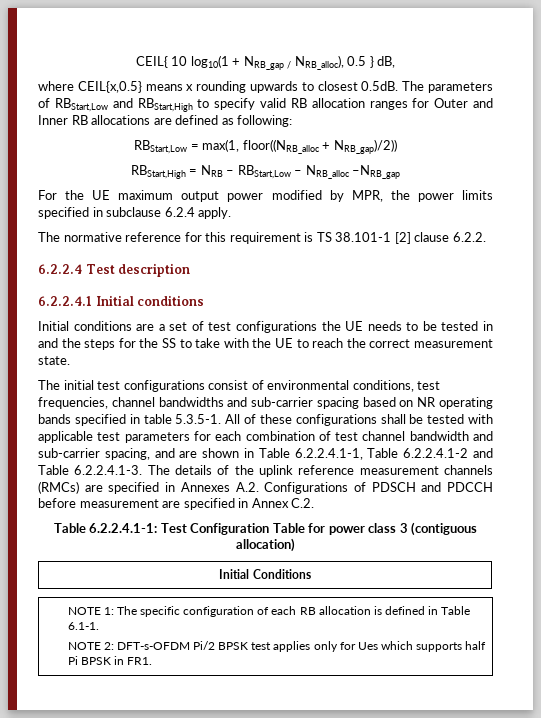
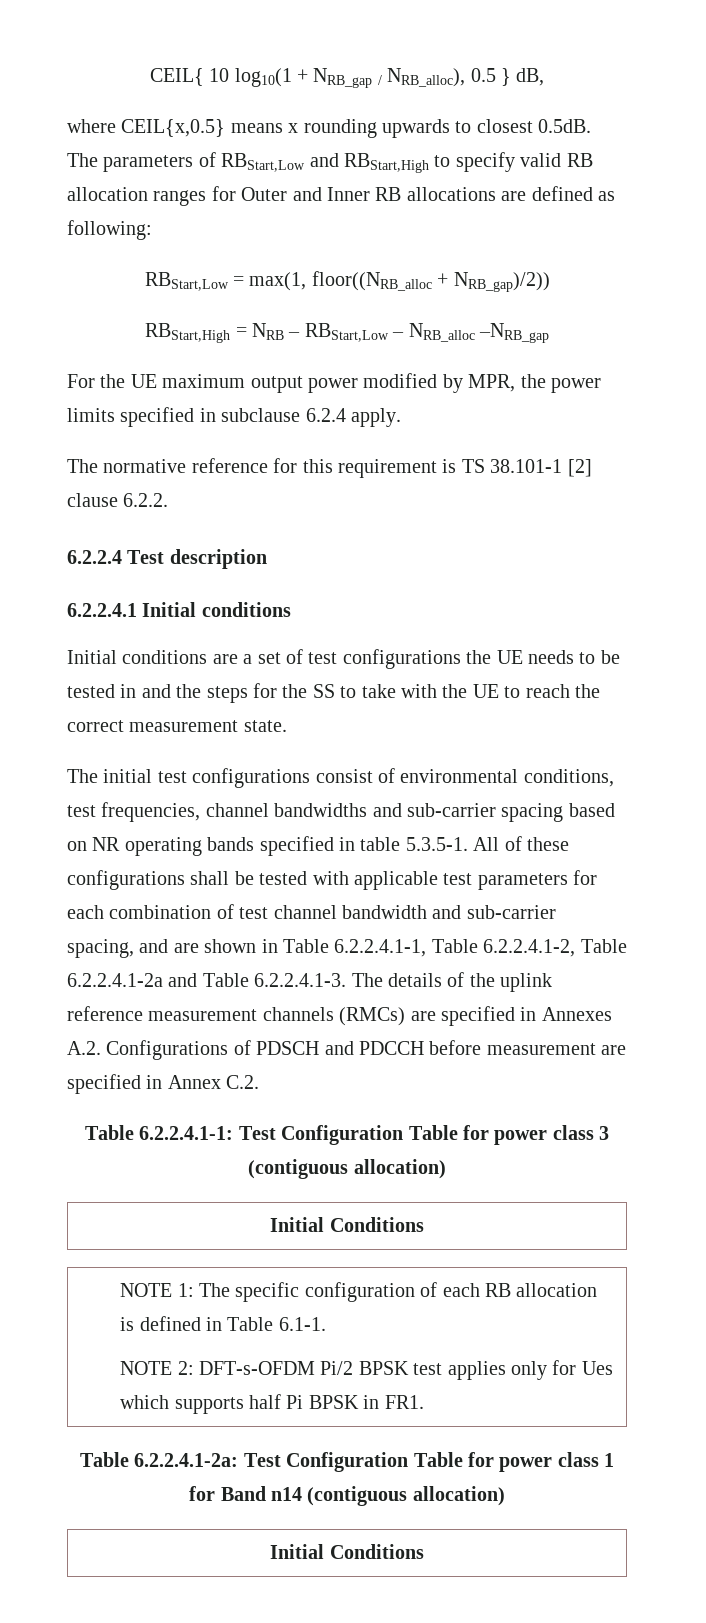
- The initial test configurations consist of environmental conditions, test frequencies, channel bandwidths and sub-carrier spacing based on NR operating bands specified in table 5.3.5-1. All of these configurations shall be tested with applicable test parameters for each combination of test channel bandwidth and sub-carrier spacing, and are shown in Table 6.2.2.4.1-1, Table 6.2.2.4.1-2 and Table 6.2.2.4.1-3. The details of the uplink reference measurement channels (RMCs) are specified in Annexes A.2. Configurations of PDSCH and PDCCH before measurement are specified in Annex C.2.
+ The initial test configurations consist of environmental conditions, test frequencies, channel bandwidths and sub-carrier spacing based on NR operating bands specified in table 5.3.5-1. All of these configurations shall be tested with applicable test parameters for each combination of test channel bandwidth and sub-carrier spacing, and are shown in Table 6.2.2.4.1-1, Table 6.2.2.4.1-2, Table 6.2.2.4.1-2a and Table 6.2.2.4.1-3. The details of the uplink reference measurement channels (RMCs) are specified in Annexes A.2. Configurations of PDSCH and PDCCH before measurement are specified in Annex C.2.
+ Table 6.2.2.4.1-2a: Test Configuration Table for power class 1 for Band n14 (contiguous allocation)
+ Initial Conditions

